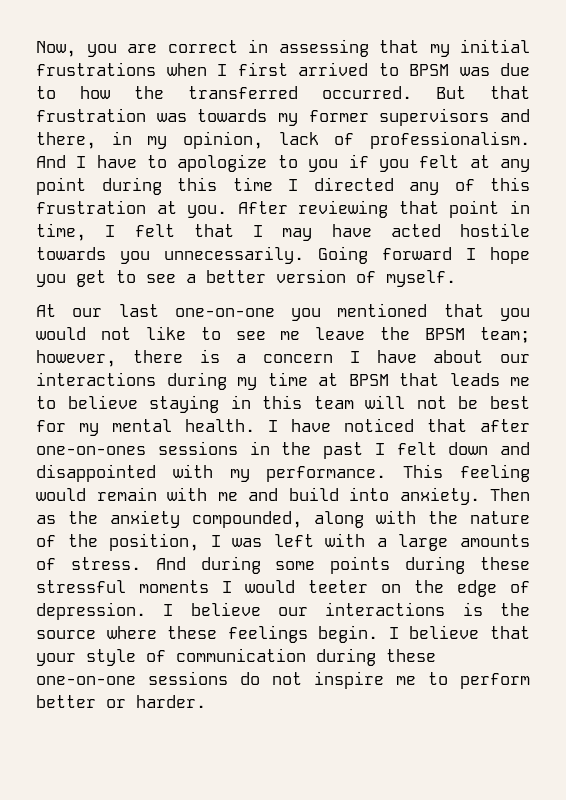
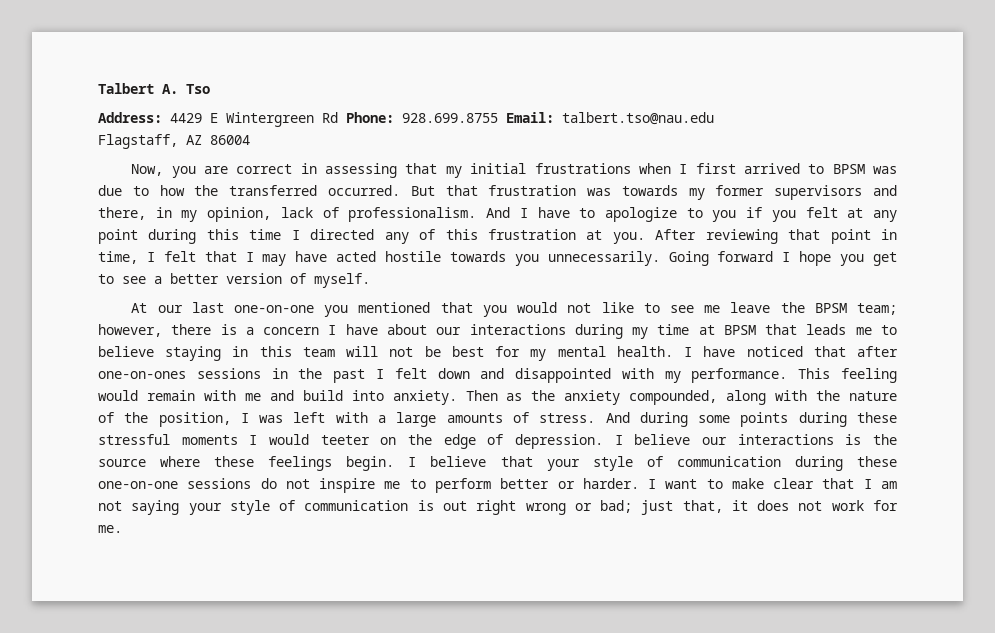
+ Talbert A. Tso
+ Address: 4429 E Wintergreen Rd Phone: 928.699.8755 Email: talbert.tso@nau.edu
+ Flagstaff, AZ 86004
+ I want to make clear that I am not saying your style of communication is out right wrong or bad; just that, it does not work for me.

